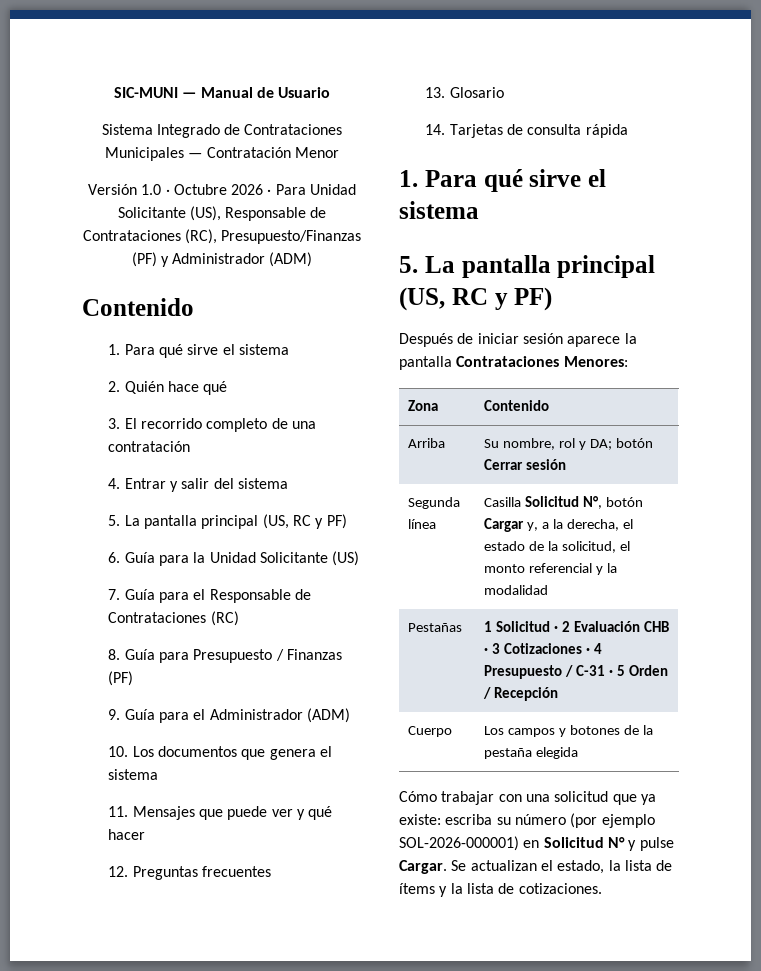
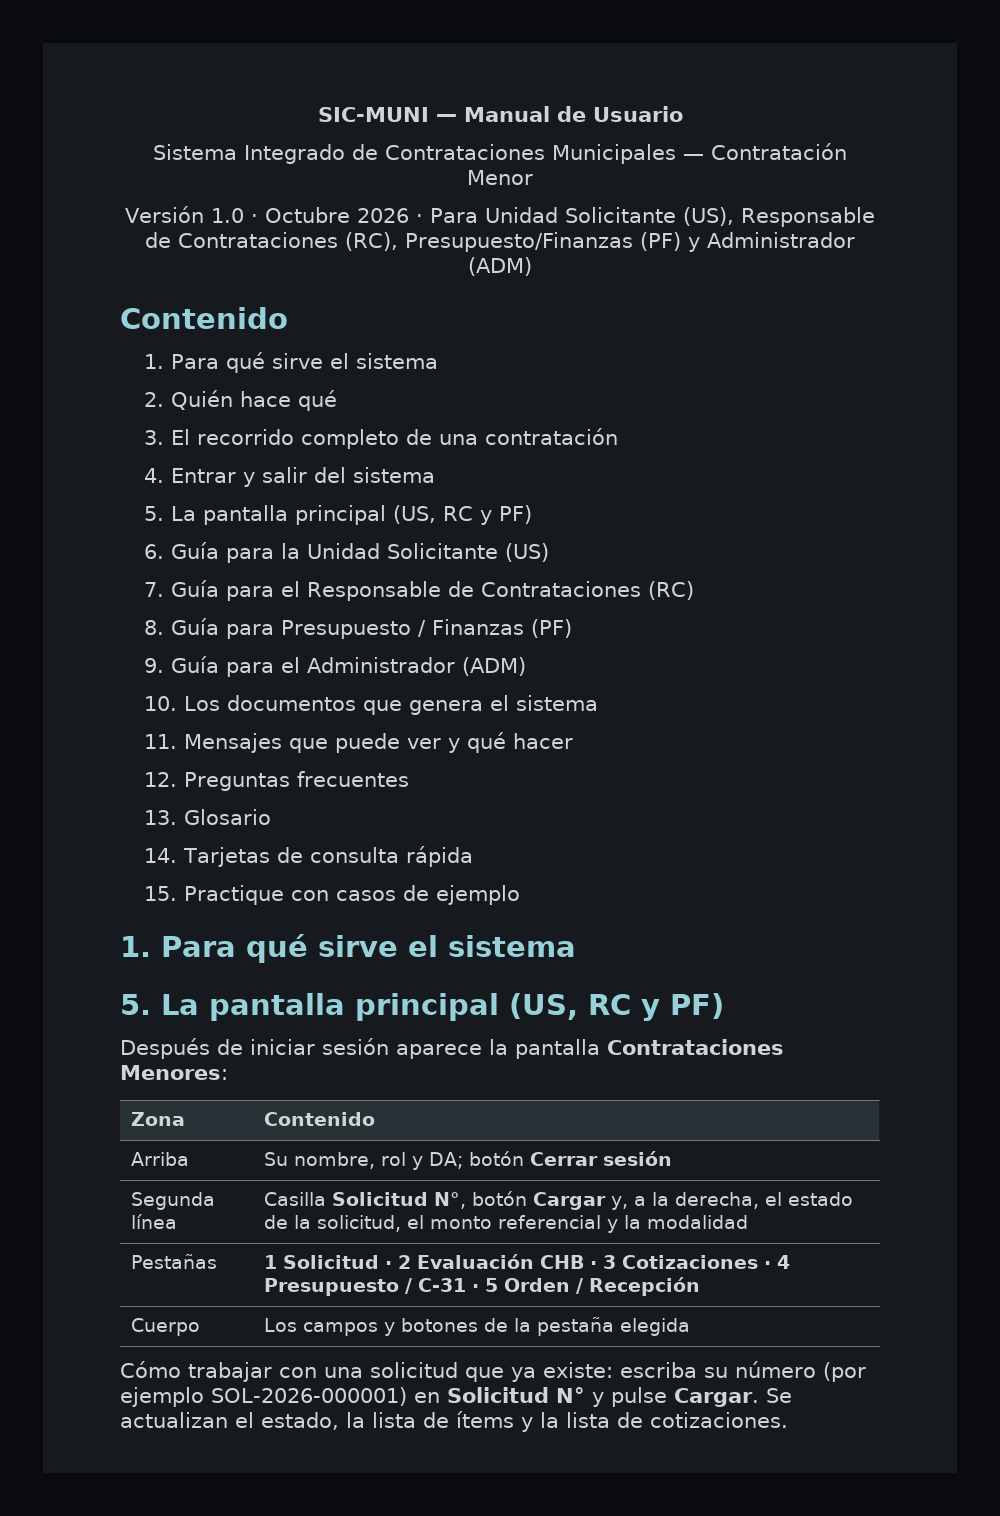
+ 15. Practique con casos de ejemplo

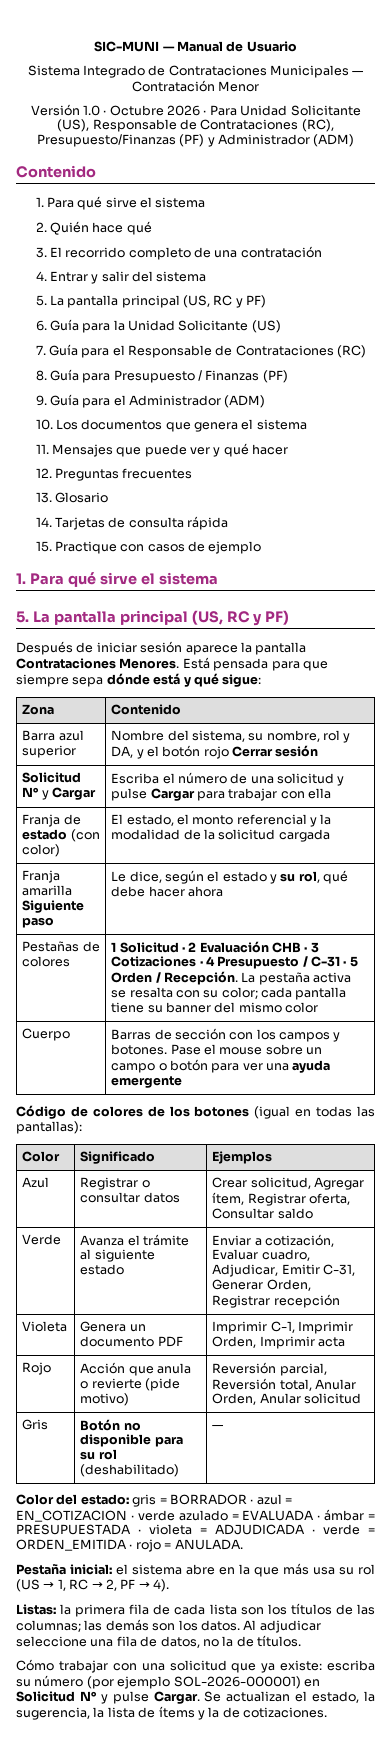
- Después de iniciar sesión aparece la pantalla Contrataciones Menores:
+ Después de iniciar sesión aparece la pantalla Contrataciones Menores. Está pensada para que siempre sepa dónde está y qué sigue:
  Zona | Contenido
- Arriba | Su nombre, rol y DA; botón Cerrar sesión
- Segunda línea | Casilla Solicitud N°, botón Cargar y, a la derecha, el estado de la solicitud, el monto referencial y la modalidad
+ Barra azul superior | Nombre del sistema, su nombre, rol y DA, y el botón rojo Cerrar sesión
+ Solicitud N° y Cargar | Escriba el número de una solicitud y pulse Cargar para trabajar con ella
+ Franja de estado (con color) | El estado, el monto referencial y la modalidad de la solicitud cargada
+ Franja amarilla Siguiente paso | Le dice, según el estado y su rol, qué debe hacer ahora
- Pestañas | 1 Solicitud · 2 Evaluación CHB · 3 Cotizaciones · 4 Presupuesto / C-31 · 5 Orden / Recepción
- Cuerpo | Los campos y botones de la pestaña elegida
+ Pestañas de colores | 1 Solicitud · 2 Evaluación CHB · 3 Cotizaciones · 4 Presupuesto / C-31 · 5 Orden / Recepción. La pestaña activa se resalta con su color; cada pantalla tiene su banner del mismo color
+ Cuerpo | Barras de sección con los campos y botones. Pase el mouse sobre un campo o botón para ver una ayuda emergente
+ Código de colores de los botones (igual en todas las pantallas):
+ Color | Significado | Ejemplos
+ Azul | Registrar o consultar datos | Crear solicitud, Agregar ítem, Registrar oferta, Consultar saldo
+ Verde | Avanza el trámite al siguiente estado | Enviar a cotización, Evaluar cuadro, Adjudicar, Emitir C-31, Generar Orden, Registrar recepción
+ Violeta | Genera un documento PDF | Imprimir C-1, Imprimir Orden, Imprimir acta
+ Rojo | Acción que anula o revierte (pide motivo) | Reversión parcial, Reversión total, Anular Orden, Anular solicitud
+ Gris | Botón no disponible para su rol (deshabilitado) | —
+ Color del estado: gris = BORRADOR · azul = EN_COTIZACION · verde azulado = EVALUADA · ámbar = PRESUPUESTADA · violeta = ADJUDICADA · verde = ORDEN_EMITIDA · rojo = ANULADA.
+ Pestaña inicial: el sistema abre en la que más usa su rol (US → 1, RC → 2, PF → 4).
+ Listas: la primera fila de cada lista son los títulos de las columnas; las demás son los datos. Al adjudicar seleccione una fila de datos, no la de títulos.
- Se actualizan el estado, la lista de ítems y la lista de cotizaciones.
+ Se actualizan el estado, la sugerencia, la lista de ítems y la de cotizaciones.

